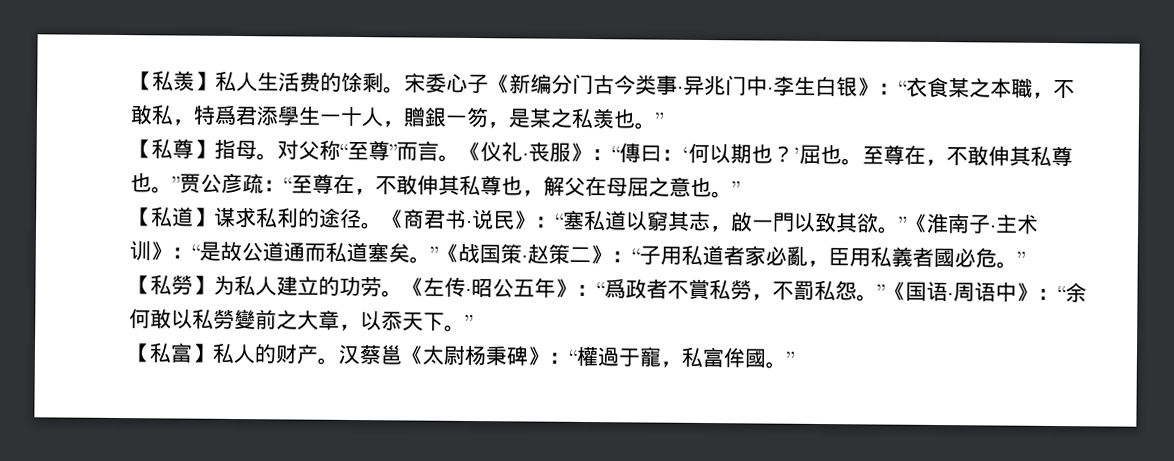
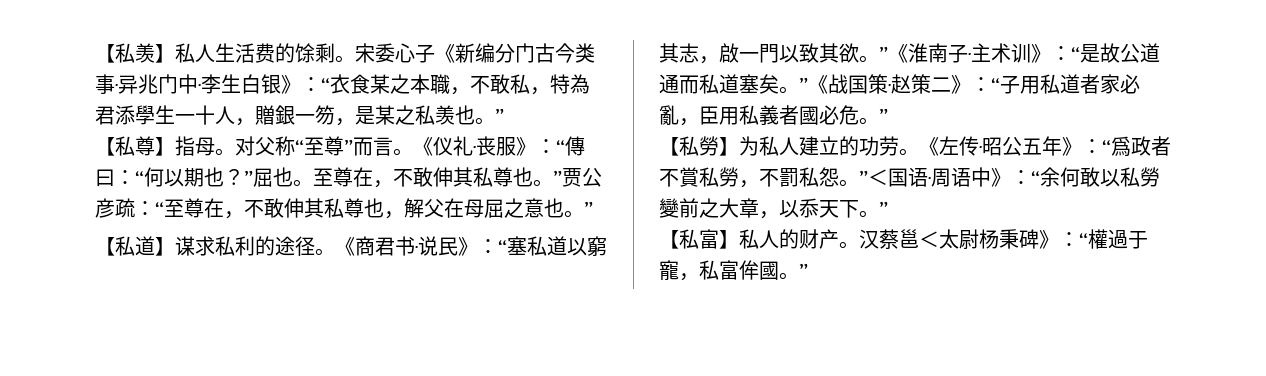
- 宋委心子《新编分门古今类事·异兆门中·李生白银》：“衣食某之本職，不敢私，特爲君添學生一十人，贈銀一笏，是某之私羡也。”
+ 宋委心子《新编分门古今类事·异兆门中·李生白银》：“衣食某之本職，不敢私，特為君添學生一十人，贈銀一笏，是某之私羡也。”
- 《仪礼·丧服》：“傳曰：‘何以期也？’屈也。
+ 《仪礼·丧服》：“傳曰：“何以期也？”屈也。
- 《左传·昭公五年》：“爲政者不賞私勞，不罰私怨。”《国语·周语中》：“余何敢以私勞變前之大章，以忝天下。”
+ 《左传·昭公五年》：“爲政者不賞私勞，不罰私怨。”＜国语·周语中》：“余何敢以私勞變前之大章，以忝天下。”
- 汉蔡邕《太尉杨秉碑》：“權過于寵，私富侔國。”
+ 汉蔡邕＜太尉杨秉碑》：“權過于寵，私富侔國。”

